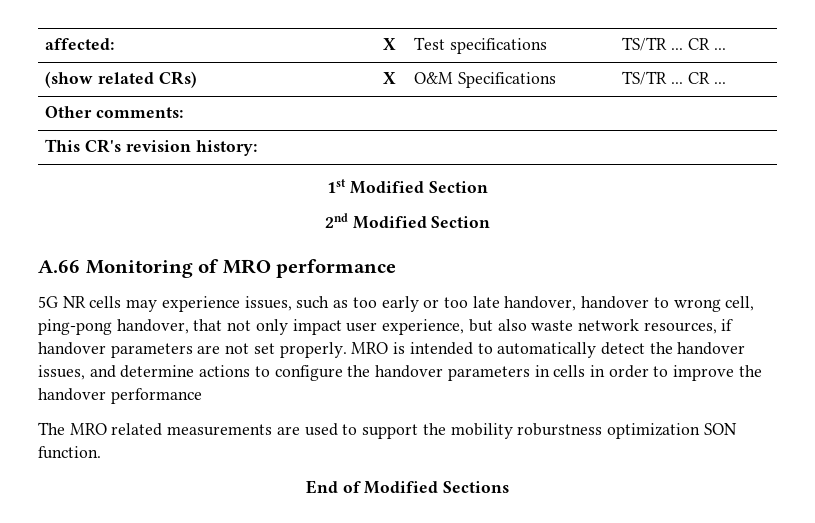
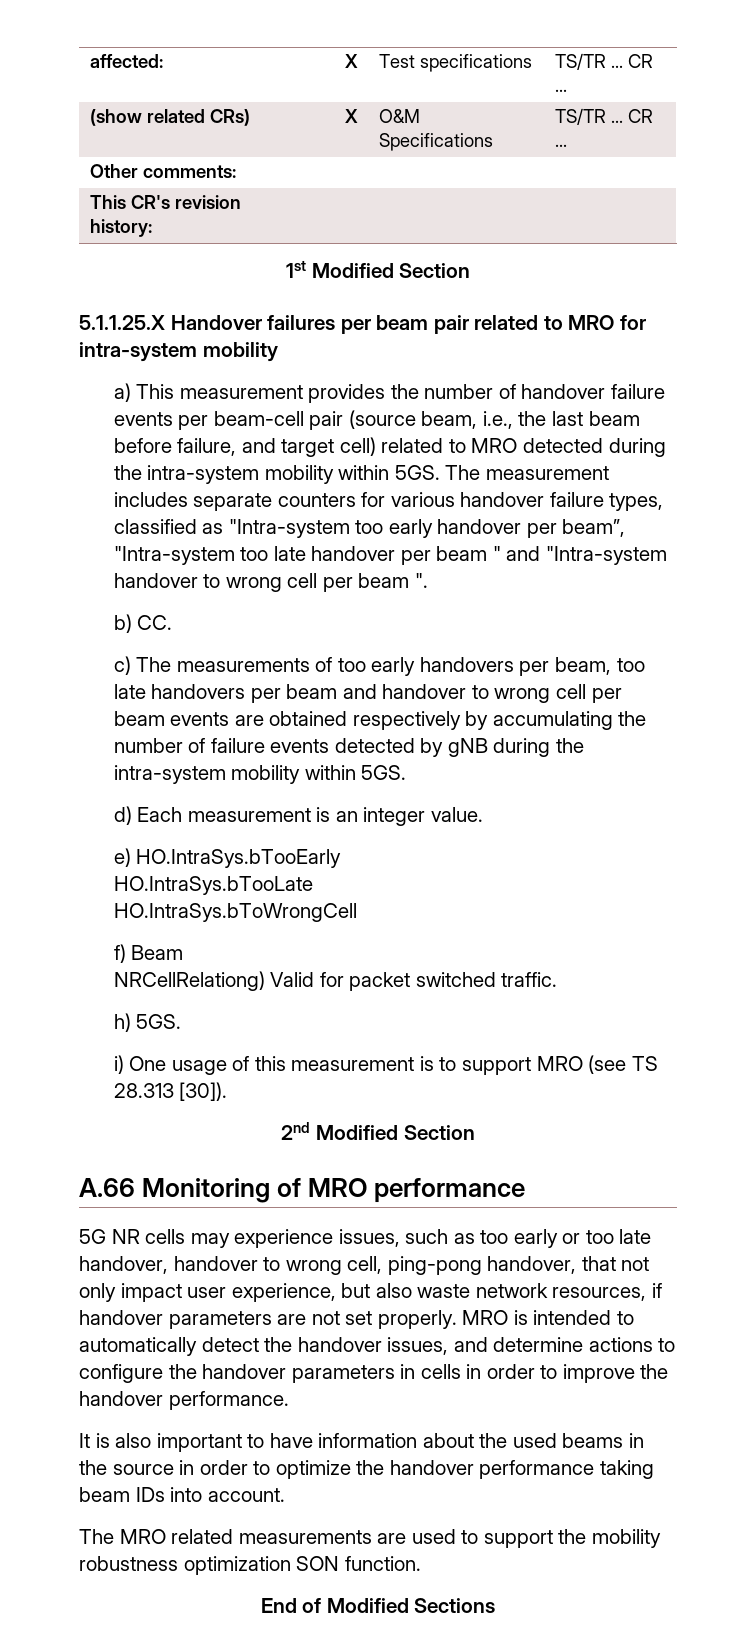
+ 5.1.1.25.X Handover failures per beam pair related to MRO for intra-system mobility
+ a) This measurement provides the number of handover failure events per beam-cell pair (source beam, i.e., the last beam before failure, and target cell) related to MRO detected during the intra-system mobility within 5GS. The measurement includes separate counters for various handover failure types, classified as "Intra-system too early handover per beam”, "Intra-system too late handover per beam " and "Intra-system handover to wrong cell per beam ".
+ b) CC.
+ c) The measurements of too early handovers per beam, too late handovers per beam and handover to wrong cell per beam events are obtained respectively by accumulating the number of failure events detected by gNB during the intra-system mobility within 5GS.
+ d) Each measurement is an integer value.
+ e) HO.IntraSys.bTooEarly
+ HO.IntraSys.bTooLate
+ HO.IntraSys.bToWrongCell
+ f) Beam
+ NRCellRelationg) Valid for packet switched traffic.
+ h) 5GS.
+ i) One usage of this measurement is to support MRO (see TS 28.313 [30]).
- MRO is intended to automatically detect the handover issues, and determine actions to configure the handover parameters in cells in order to improve the handover performance
+ MRO is intended to automatically detect the handover issues, and determine actions to configure the handover parameters in cells in order to improve the handover performance.
+ It is also important to have information about the used beams in the source in order to optimize the handover performance taking beam IDs into account.
- The MRO related measurements are used to support the mobility roburstness optimization SON function.
+ The MRO related measurements are used to support the mobility robustness optimization SON function.

